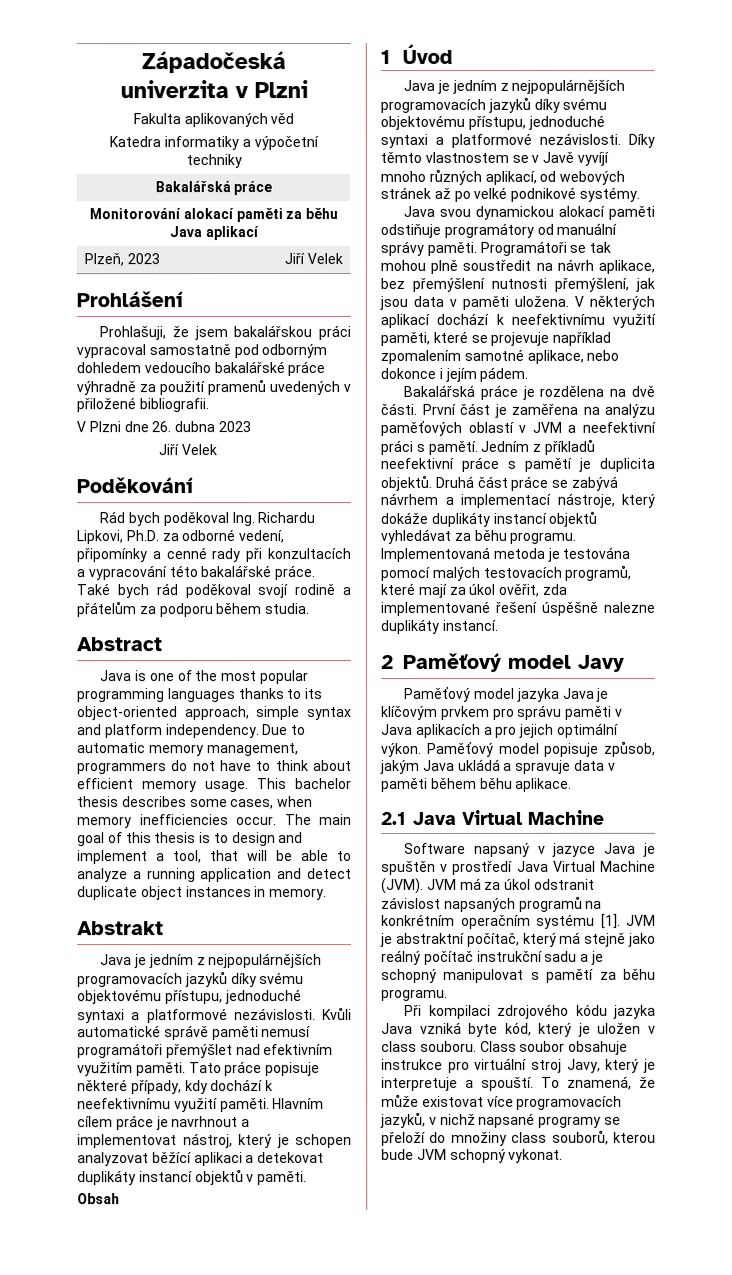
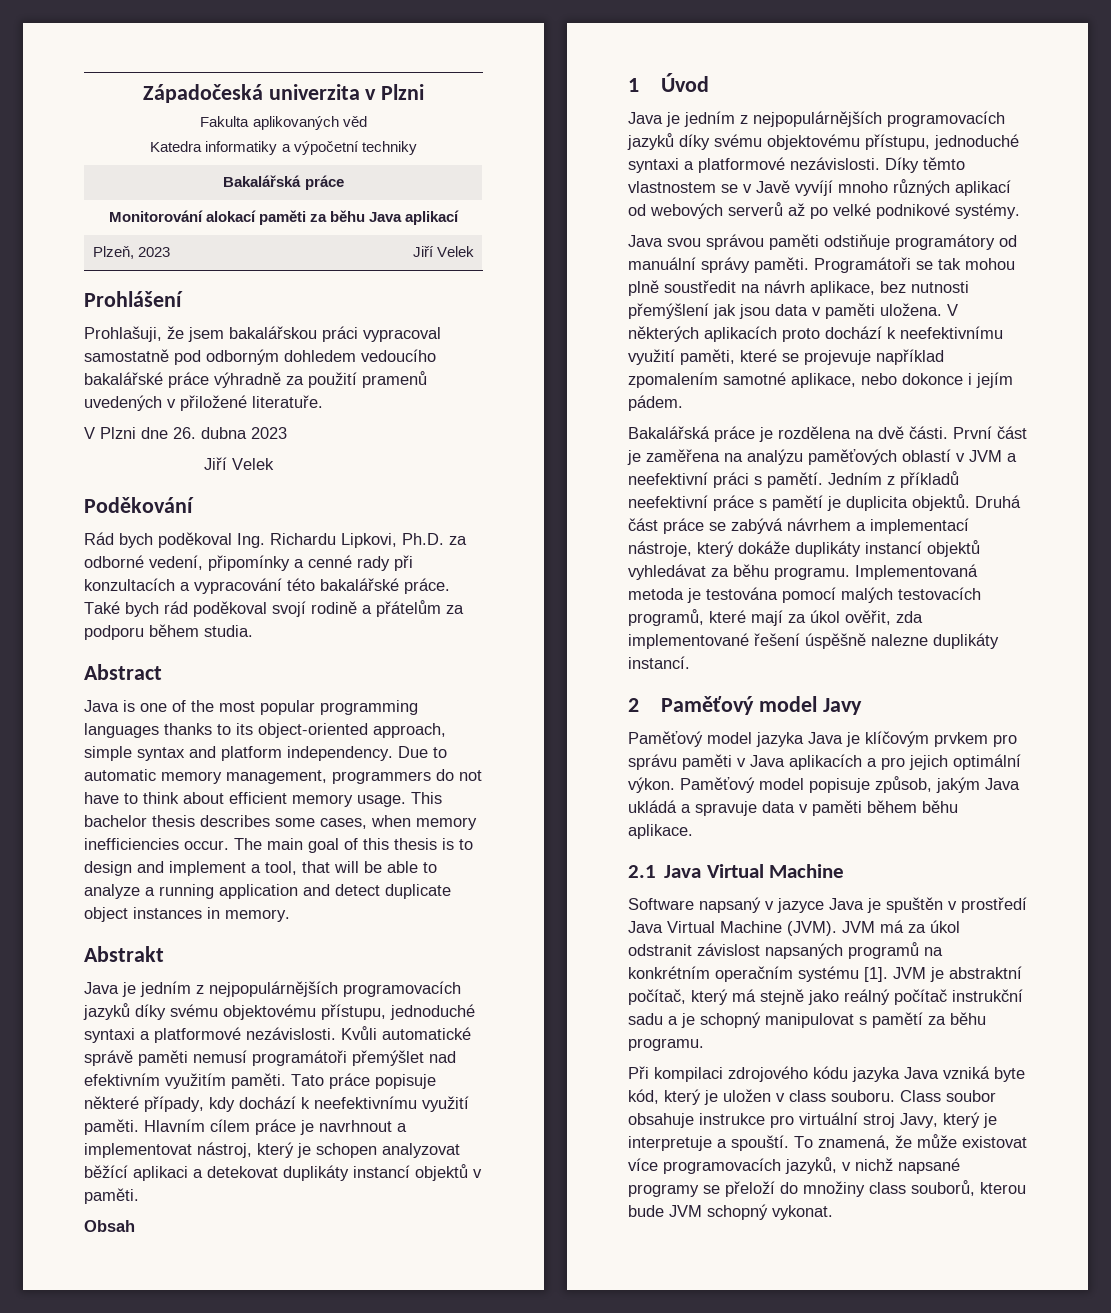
- Prohlašuji, že jsem bakalářskou práci vypracoval samostatně pod odborným dohledem vedoucího bakalářské práce výhradně za použití pramenů uvedených v přiložené bibliografii.
+ Prohlašuji, že jsem bakalářskou práci vypracoval samostatně pod odborným dohledem vedoucího bakalářské práce výhradně za použití pramenů uvedených v přiložené literatuře.
- Díky těmto vlastnostem se v Javě vyvíjí mnoho různých aplikací, od webových stránek až po velké podnikové systémy.
+ Díky těmto vlastnostem se v Javě vyvíjí mnoho různých aplikací od webových serverů až po velké podnikové systémy.
- Java svou dynamickou alokací paměti odstiňuje programátory od manuální správy paměti.
+ Java svou správou paměti odstiňuje programátory od manuální správy paměti.
- Programátoři se tak mohou plně soustředit na návrh aplikace, bez přemýšlení nutnosti přemýšlení, jak jsou data v paměti uložena.
+ Programátoři se tak mohou plně soustředit na návrh aplikace, bez nutnosti přemýšlení jak jsou data v paměti uložena.
- V některých aplikací dochází k neefektivnímu využití paměti, které se projevuje například zpomalením samotné aplikace, nebo dokonce i jejím pádem.
+ V některých aplikacích proto dochází k neefektivnímu využití paměti, které se projevuje například zpomalením samotné aplikace, nebo dokonce i jejím pádem.

